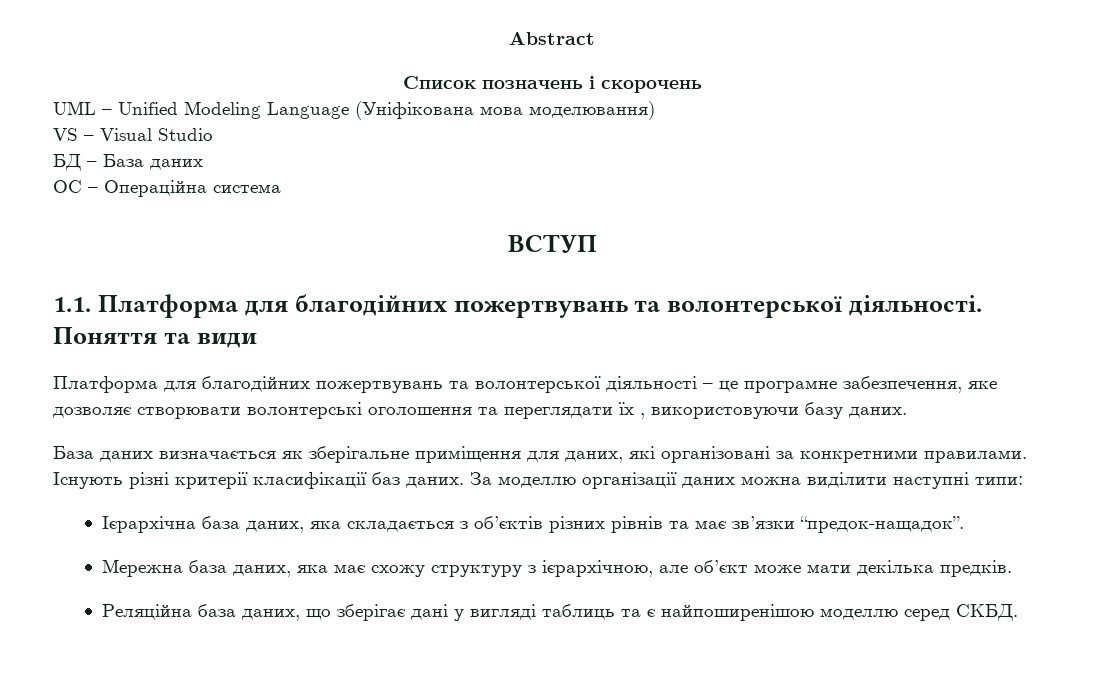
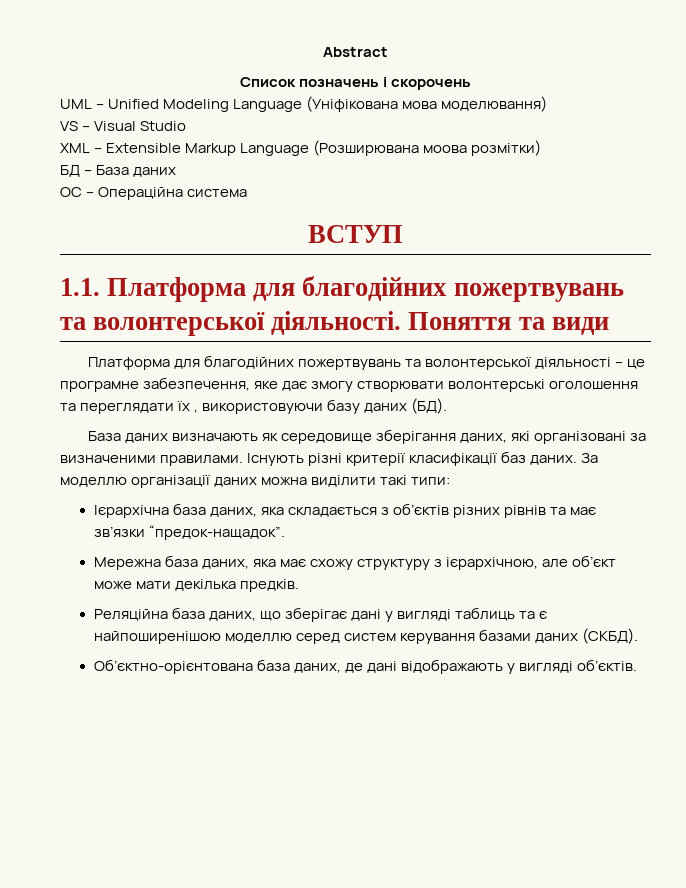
+ XML – Extensible Markup Language (Розширювана моова розмітки)
- Платформа для благодійних пожертвувань та волонтерської діяльності – це програмне забезпечення, яке дозволяє створювати волонтерські оголошення та переглядати їх , використовуючи базу даних.
- База даних визначається як зберігальне приміщення для даних, які організовані за конкретними правилами.
+ Платформа для благодійних пожертвувань та волонтерської діяльності – це програмне забезпечення, яке дає змогу створювати волонтерські оголошення та переглядати їх , використовуючи базу даних (БД).
+ База даних визначають як середовище зберігання даних, які організовані за визначеними правилами.
- За моделлю організації даних можна виділити наступні типи:
+ За моделлю організації даних можна виділити такі типи:
- Реляційна база даних, що зберігає дані у вигляді таблиць та є найпоширенішою моделлю серед СКБД.
+ Реляційна база даних, що зберігає дані у вигляді таблиць та є найпоширенішою моделлю серед систем керування базами даних (СКБД).
+ Об’єктно-орієнтована база даних, де дані відображають у вигляді об’єктів.

